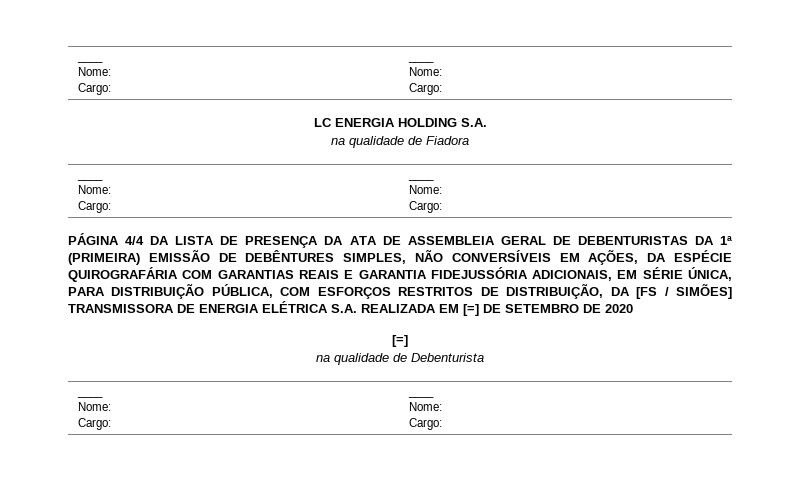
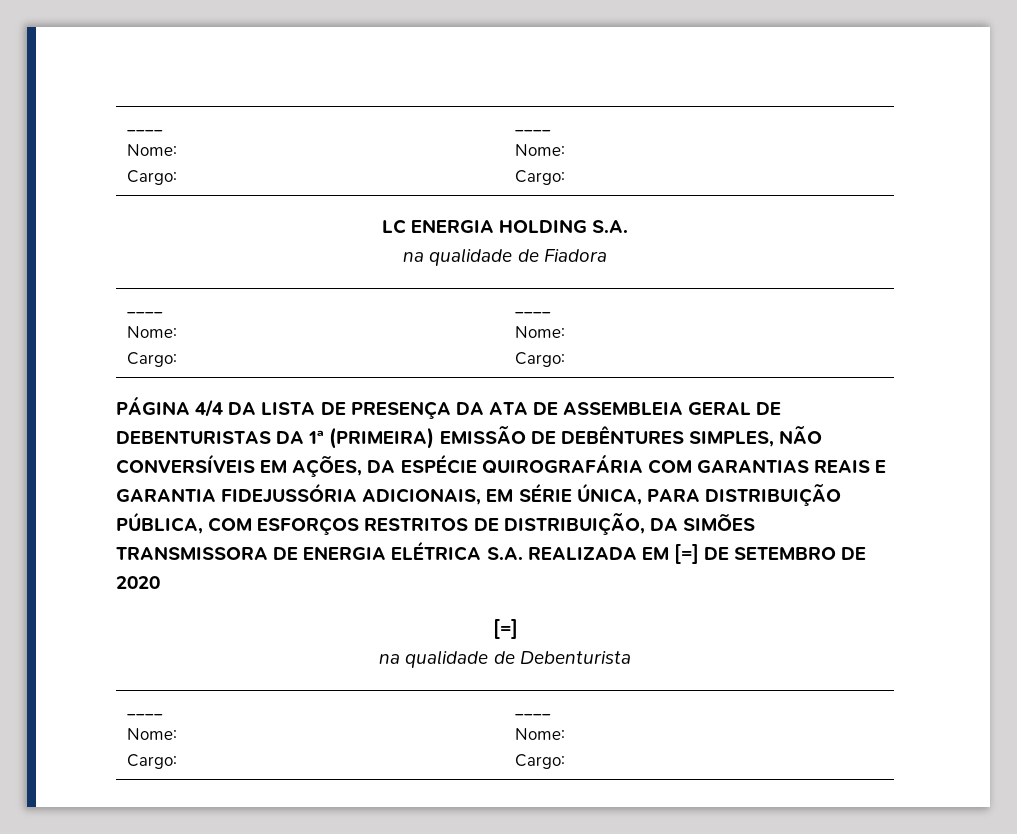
- PÁGINA 4/4 DA LISTA DE PRESENÇA DA ATA DE ASSEMBLEIA GERAL DE DEBENTURISTAS DA 1ª (PRIMEIRA) EMISSÃO DE DEBÊNTURES SIMPLES, NÃO CONVERSÍVEIS EM AÇÕES, DA ESPÉCIE QUIROGRAFÁRIA COM GARANTIAS REAIS E GARANTIA FIDEJUSSÓRIA ADICIONAIS, EM SÉRIE ÚNICA, PARA DISTRIBUIÇÃO PÚBLICA, COM ESFORÇOS RESTRITOS DE DISTRIBUIÇÃO, DA [FS / SIMÕES] TRANSMISSORA DE ENERGIA ELÉTRICA S.A. REALIZADA EM [=] DE SETEMBRO DE 2020
+ PÁGINA 4/4 DA LISTA DE PRESENÇA DA ATA DE ASSEMBLEIA GERAL DE DEBENTURISTAS DA 1ª (PRIMEIRA) EMISSÃO DE DEBÊNTURES SIMPLES, NÃO CONVERSÍVEIS EM AÇÕES, DA ESPÉCIE QUIROGRAFÁRIA COM GARANTIAS REAIS E GARANTIA FIDEJUSSÓRIA ADICIONAIS, EM SÉRIE ÚNICA, PARA DISTRIBUIÇÃO PÚBLICA, COM ESFORÇOS RESTRITOS DE DISTRIBUIÇÃO, DA SIMÕES TRANSMISSORA DE ENERGIA ELÉTRICA S.A. REALIZADA EM [=] DE SETEMBRO DE 2020

